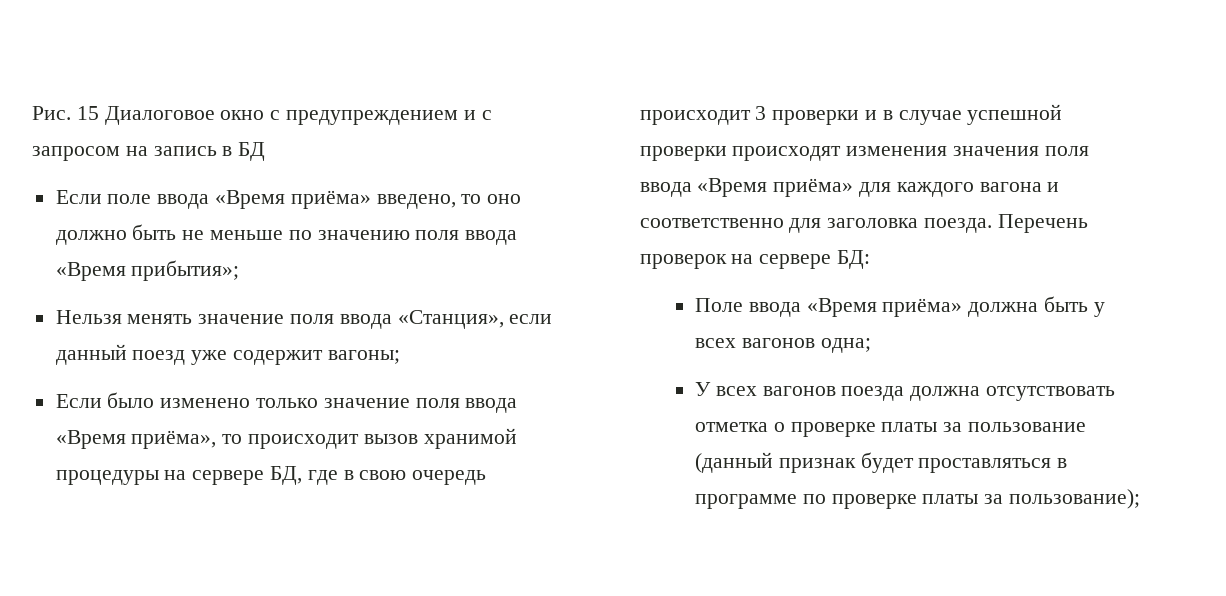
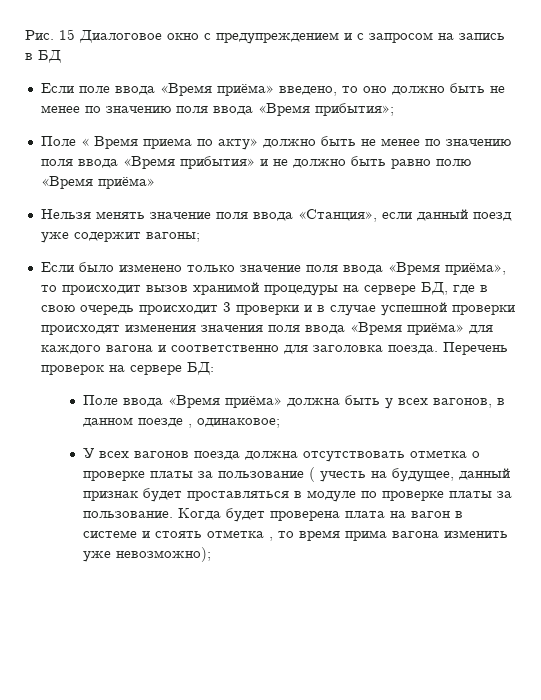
- Если поле ввода «Время приёма» введено, то оно должно быть не меньше по значению поля ввода «Время прибытия»;
+ Если поле ввода «Время приёма» введено, то оно должно быть не менее по значению поля ввода «Время прибытия»;
+ Поле « Время приема по акту» должно быть не менее по значению поля ввода «Время прибытия» и не должно быть равно полю «Время приёма»
- Поле ввода «Время приёма» должна быть у всех вагонов одна;
+ Поле ввода «Время приёма» должна быть у всех вагонов, в данном поезде , одинаковое;
- У всех вагонов поезда должна отсутствовать отметка о проверке платы за пользование (данный признак будет проставляться в программе по проверке платы за пользование);
+ У всех вагонов поезда должна отсутствовать отметка о проверке платы за пользование ( учесть на будущее, данный признак будет проставляться в модуле по проверке платы за пользование. Когда будет проверена плата на вагон в системе и стоять отметка , то время прима вагона изменить уже невозможно);

